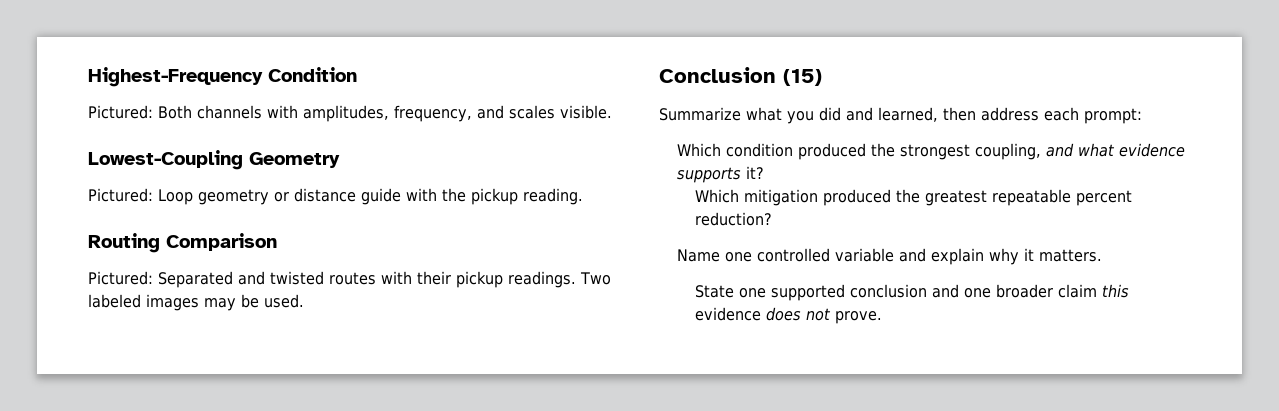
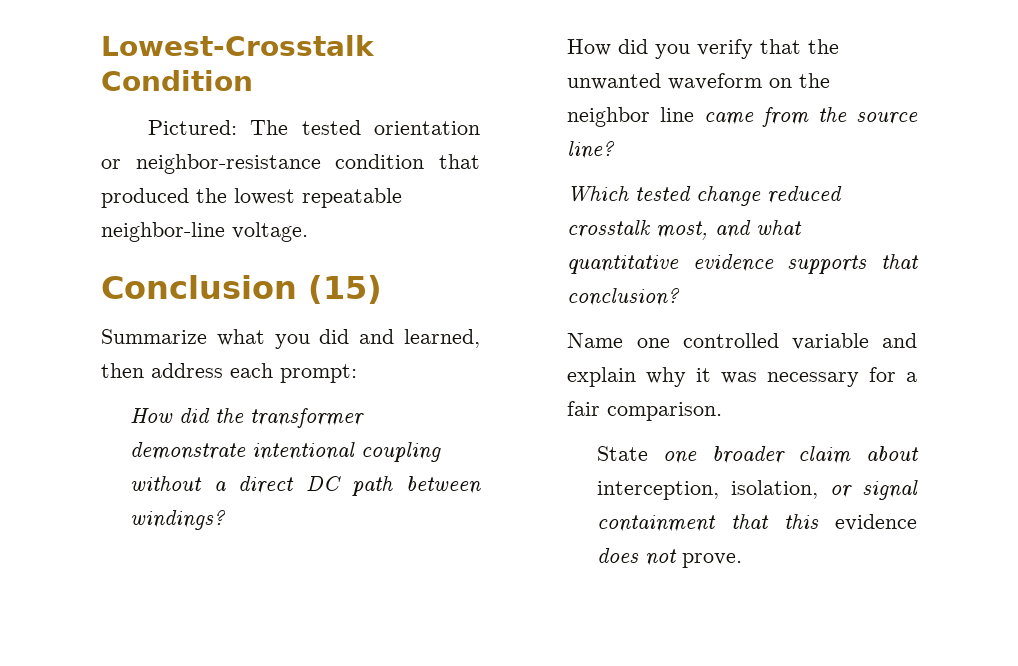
- Highest-Frequency Condition
+ Lowest-Crosstalk Condition
- Pictured: Both channels with amplitudes, frequency, and scales visible.
- Lowest-Coupling Geometry
- Pictured: Loop geometry or distance guide with the pickup reading.
- Routing Comparison
- Pictured: Separated and twisted routes with their pickup readings. Two labeled images may be used.
+ Pictured: The tested orientation or neighbor-resistance condition that produced the lowest repeatable neighbor-line voltage.
- Which condition produced the strongest coupling, and what evidence supports it?
- Which mitigation produced the greatest repeatable percent reduction?
+ How did the transformer demonstrate intentional coupling without a direct DC path between windings?
+ How did you verify that the unwanted waveform on the neighbor line came from the source line?
+ Which tested change reduced crosstalk most, and what quantitative evidence supports that conclusion?
- Name one controlled variable and explain why it matters.
- State one supported conclusion and one broader claim this evidence does not prove.
+ Name one controlled variable and explain why it was necessary for a fair comparison.
+ State one broader claim about interception, isolation, or signal containment that this evidence does not prove.

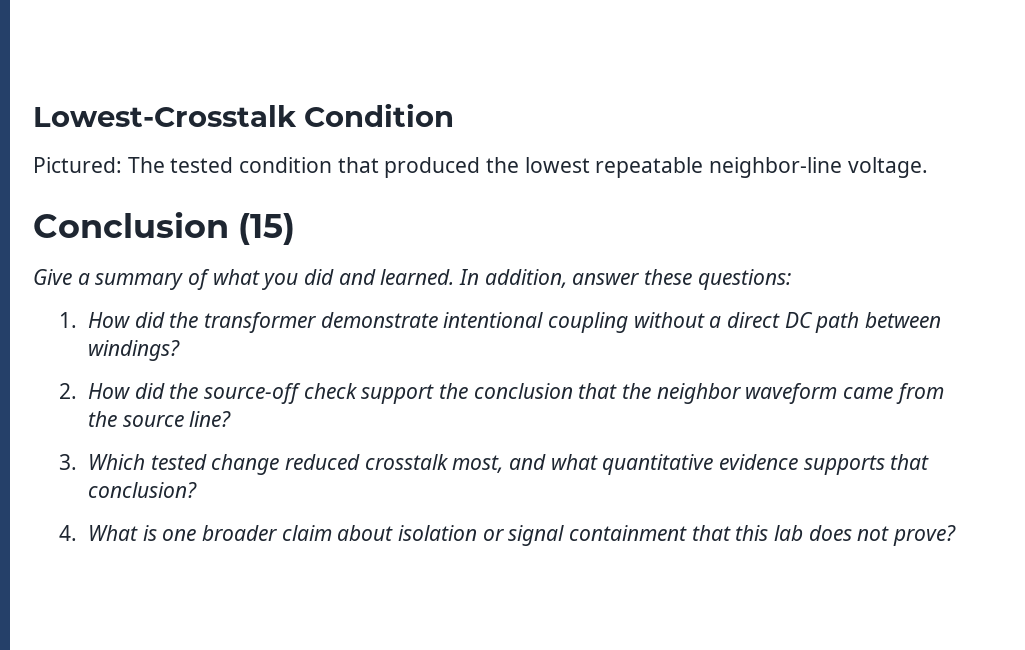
- Pictured: The tested orientation or neighbor-resistance condition that produced the lowest repeatable neighbor-line voltage.
+ Pictured: The tested condition that produced the lowest repeatable neighbor-line voltage.
- Summarize what you did and learned, then address each prompt:
- How did the transformer demonstrate intentional coupling without a direct DC path between windings?
+ Give a summary of what you did and learned. In addition, answer these questions:
+ 1. How did the transformer demonstrate intentional coupling without a direct DC path between windings?
- How did you verify that the unwanted waveform on the neighbor line came from the source line?
+ 2. How did the source-off check support the conclusion that the neighbor waveform came from the source line?
- Which tested change reduced crosstalk most, and what quantitative evidence supports that conclusion?
+ 3. Which tested change reduced crosstalk most, and what quantitative evidence supports that conclusion?
- Name one controlled variable and explain why it was necessary for a fair comparison.
- State one broader claim about interception, isolation, or signal containment that this evidence does not prove.
+ 4. What is one broader claim about isolation or signal containment that this lab does not prove?

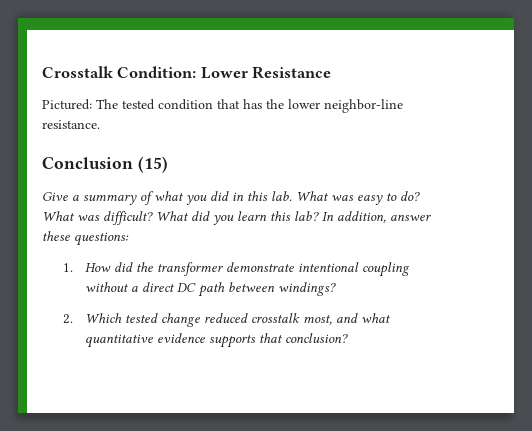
- Lowest-Crosstalk Condition
+ Crosstalk Condition: Lower Resistance
- Pictured: The tested condition that produced the lowest repeatable neighbor-line voltage.
+ Pictured: The tested condition that has the lower neighbor-line resistance.
- Give a summary of what you did and learned.
+ Give a summary of what you did in this lab. What was easy to do? What was difficult? What did you learn this lab?
- 2. How did the source-off check support the conclusion that the neighbor waveform came from the source line?
- 3. Which tested change reduced crosstalk most, and what quantitative evidence supports that conclusion?
+ 2. Which tested change reduced crosstalk most, and what quantitative evidence supports that conclusion?
- 4. What is one broader claim about isolation or signal containment that this lab does not prove?

